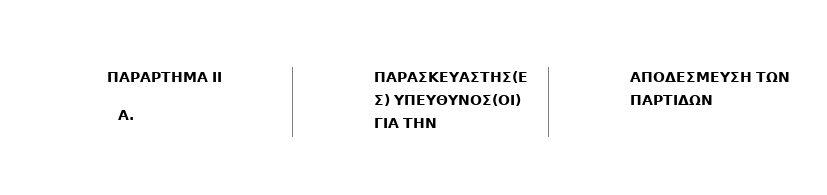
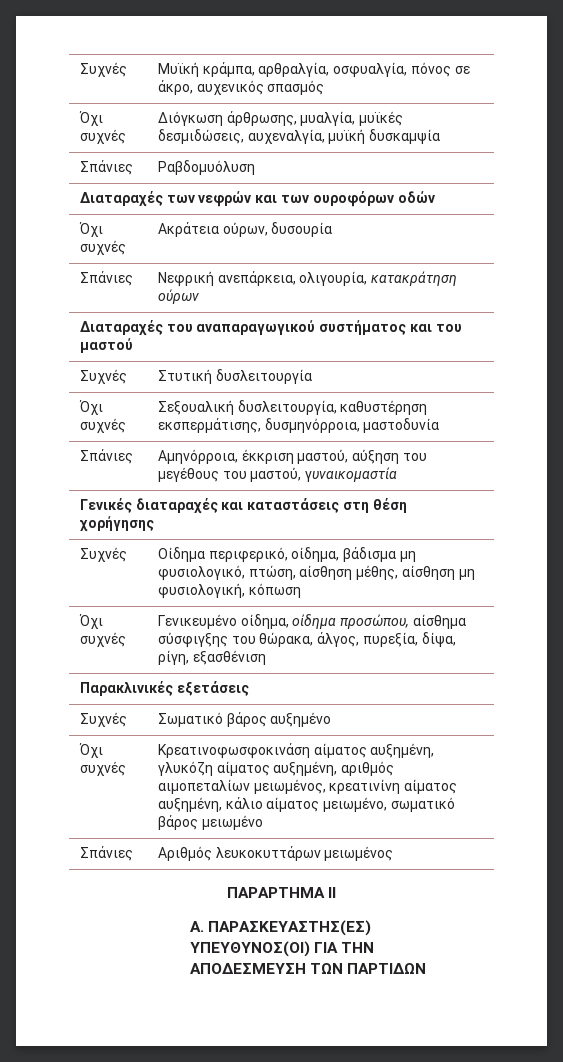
+ Συχνές | Μυϊκή κράμπα, αρθραλγία, οσφυαλγία, πόνος σε άκρο, αυχενικός σπασμός
+ Όχι συχνές | Διόγκωση άρθρωσης, μυαλγία, μυϊκές δεσμιδώσεις, αυχεναλγία, μυϊκή δυσκαμψία
+ Σπάνιες | Ραβδομυόλυση
+ Διαταραχές των νεφρών και των ουροφόρων οδών
+ Όχι συχνές | Ακράτεια ούρων, δυσουρία
+ Σπάνιες | Νεφρική ανεπάρκεια, ολιγουρία, κατακράτηση ούρων
+ Διαταραχές του αναπαραγωγικού συστήματος και του μαστού
+ Συχνές | Στυτική δυσλειτουργία
+ Όχι συχνές | Σεξουαλική δυσλειτουργία, καθυστέρηση εκσπερμάτισης, δυσμηνόρροια, μαστοδυνία
+ Σπάνιες | Αμηνόρροια, έκκριση μαστού, αύξηση του μεγέθους του μαστού, γυναικομαστία
+ Γενικές διαταραχές και καταστάσεις στη θέση χορήγησης
+ Συχνές | Οίδημα περιφερικό, οίδημα, βάδισμα μη φυσιολογικό, πτώση, αίσθηση μέθης, αίσθηση μη φυσιολογική, κόπωση
+ Όχι συχνές | Γενικευμένο οίδημα, οίδημα προσώπου, αίσθημα σύσφιγξης του θώρακα, άλγος, πυρεξία, δίψα, ρίγη, εξασθένιση
+ Παρακλινικές εξετάσεις
+ Συχνές | Σωματικό βάρος αυξημένο
+ Όχι συχνές | Κρεατινοφωσφοκινάση αίματος αυξημένη, γλυκόζη αίματος αυξημένη, αριθμός αιμοπεταλίων μειωμένος, κρεατινίνη αίματος αυξημένη, κάλιο αίματος μειωμένο, σωματικό βάρος μειωμένο
+ Σπάνιες | Αριθμός λευκοκυττάρων μειωμένος

